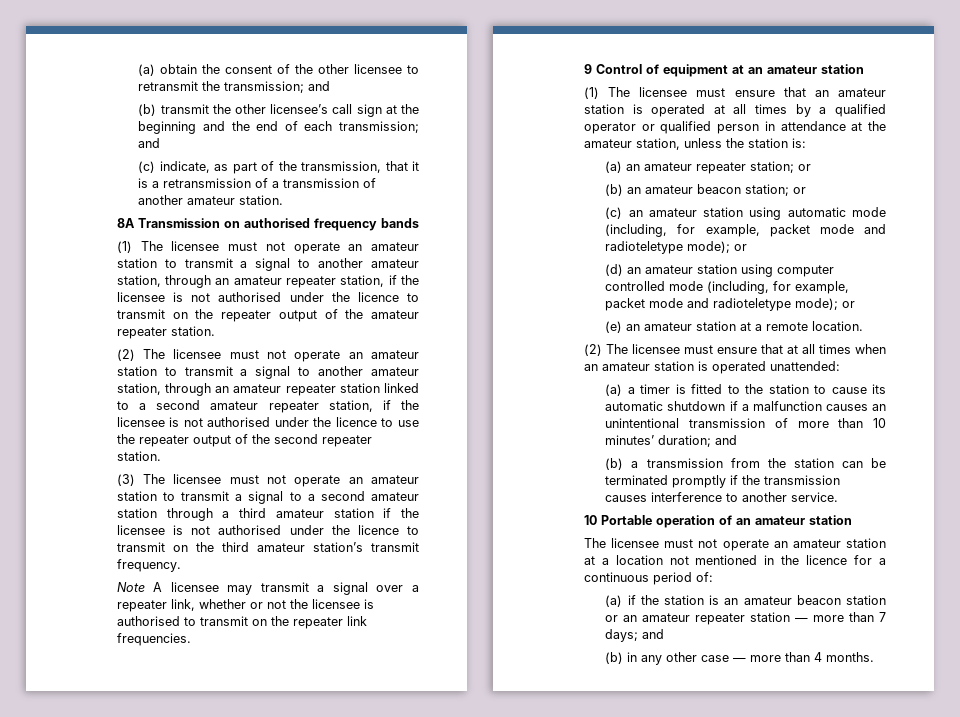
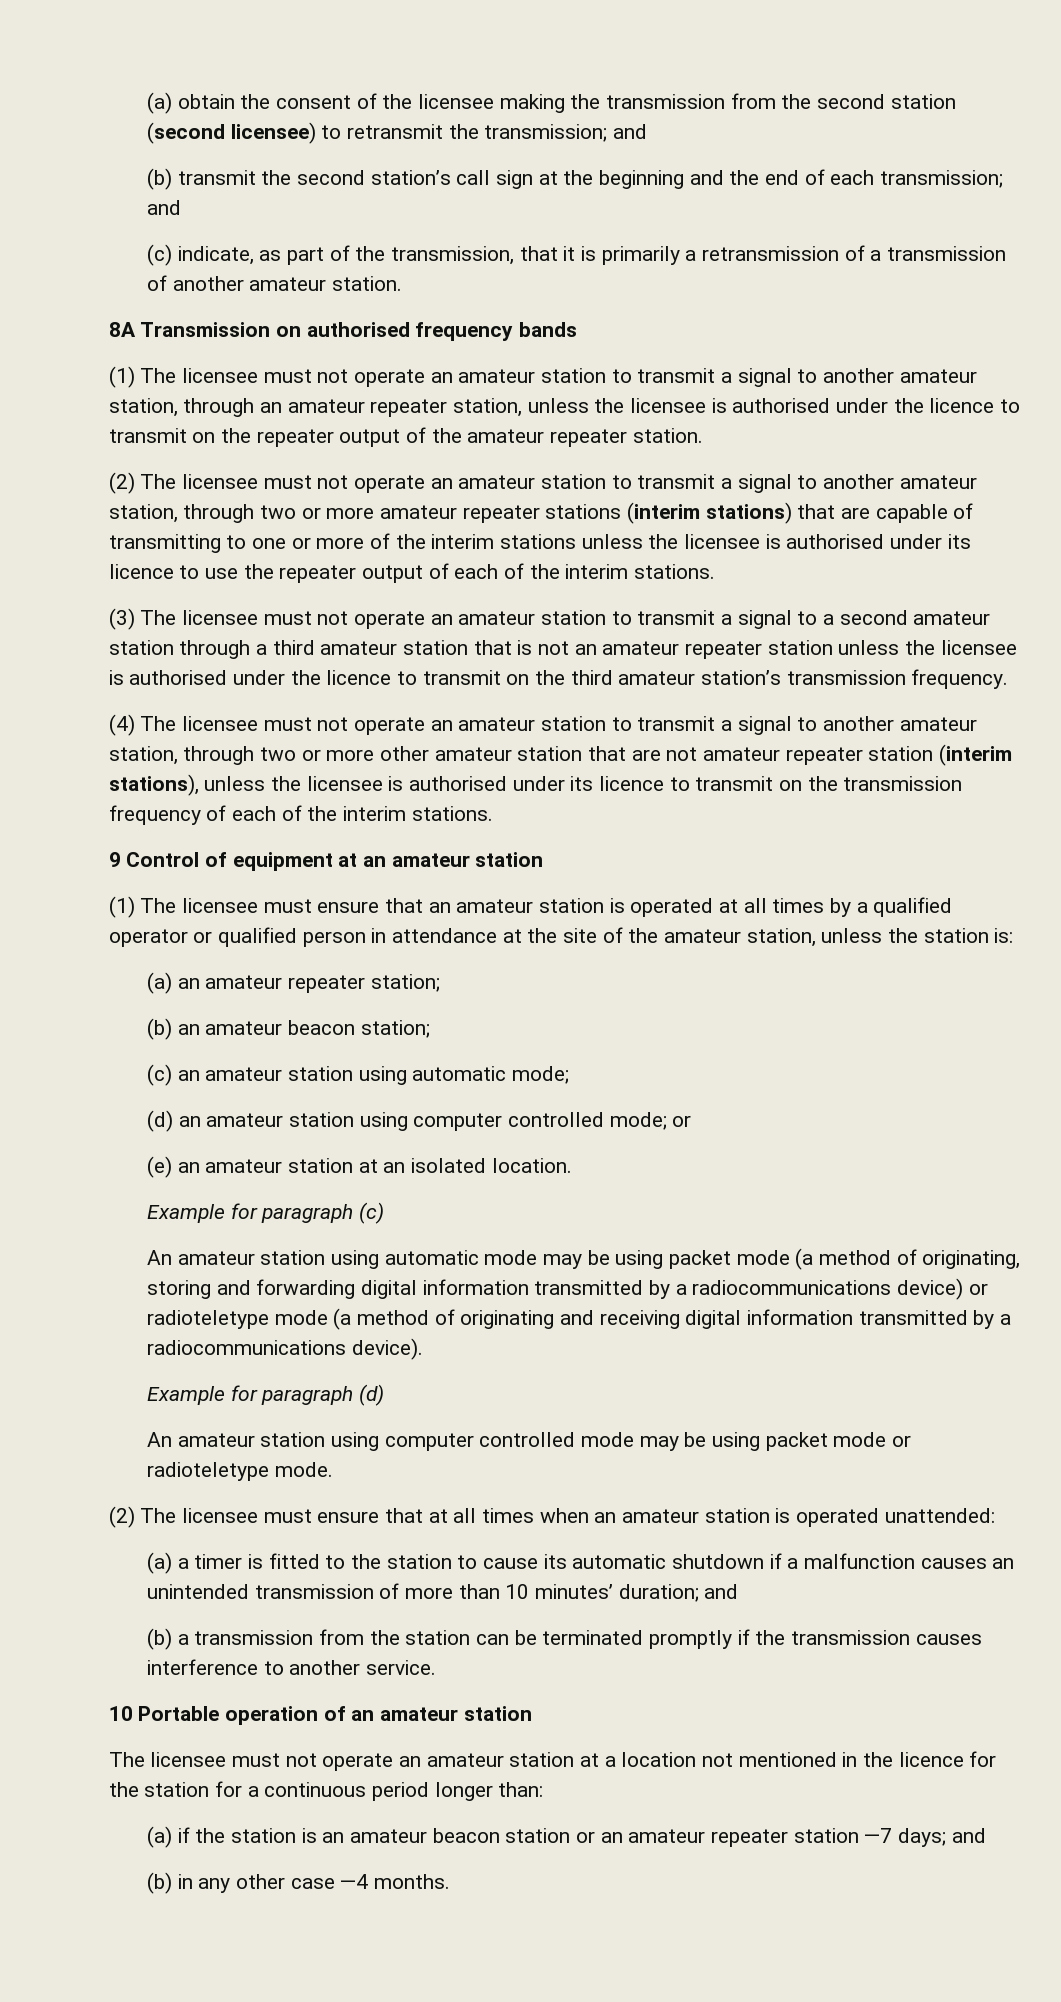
- (a) obtain the consent of the other licensee to retransmit the transmission; and
+ (a) obtain the consent of the licensee making the transmission from the second station (second licensee) to retransmit the transmission; and
- (b) transmit the other licensee’s call sign at the beginning and the end of each transmission; and
+ (b) transmit the second station’s call sign at the beginning and the end of each transmission; and
- (c) indicate, as part of the transmission, that it is a retransmission of a transmission of another amateur station.
+ (c) indicate, as part of the transmission, that it is primarily a retransmission of a transmission of another amateur station.
- (1) The licensee must not operate an amateur station to transmit a signal to another amateur station, through an amateur repeater station, if the licensee is not authorised under the licence to transmit on the repeater output of the amateur repeater station.
+ (1) The licensee must not operate an amateur station to transmit a signal to another amateur station, through an amateur repeater station, unless the licensee is authorised under the licence to transmit on the repeater output of the amateur repeater station.
- (2) The licensee must not operate an amateur station to transmit a signal to another amateur station, through an amateur repeater station linked to a second amateur repeater station, if the licensee is not authorised under the licence to use the repeater output of the second repeater station.
+ (2) The licensee must not operate an amateur station to transmit a signal to another amateur station, through two or more amateur repeater stations (interim stations) that are capable of transmitting to one or more of the interim stations unless the licensee is authorised under its licence to use the repeater output of each of the interim stations.
- (3) The licensee must not operate an amateur station to transmit a signal to a second amateur station through a third amateur station if the licensee is not authorised under the licence to transmit on the third amateur station’s transmit frequency.
+ (3) The licensee must not operate an amateur station to transmit a signal to a second amateur station through a third amateur station that is not an amateur repeater station unless the licensee is authorised under the licence to transmit on the third amateur station’s transmission frequency.
- Note A licensee may transmit a signal over a repeater link, whether or not the licensee is authorised to transmit on the repeater link frequencies.
+ (4) The licensee must not operate an amateur station to transmit a signal to another amateur station, through two or more other amateur station that are not amateur repeater station (interim stations), unless the licensee is authorised under its licence to transmit on the transmission frequency of each of the interim stations.
- (1) The licensee must ensure that an amateur station is operated at all times by a qualified operator or qualified person in attendance at the amateur station, unless the station is:
+ (1) The licensee must ensure that an amateur station is operated at all times by a qualified operator or qualified person in attendance at the site of the amateur station, unless the station is:
- (a) an amateur repeater station; or
+ (a) an amateur repeater station;
- (b) an amateur beacon station; or
+ (b) an amateur beacon station;
- (c) an amateur station using automatic mode (including, for example, packet mode and radioteletype mode); or
+ (c) an amateur station using automatic mode;
- (d) an amateur station using computer controlled mode (including, for example, packet mode and radioteletype mode); or
+ (d) an amateur station using computer controlled mode; or
- (e) an amateur station at a remote location.
+ (e) an amateur station at an isolated location.
+ Example for paragraph (c)
+ An amateur station using automatic mode may be using packet mode (a method of originating, storing and forwarding digital information transmitted by a radiocommunications device) or radioteletype mode (a method of originating and receiving digital information transmitted by a radiocommunications device).
+ Example for paragraph (d)
+ An amateur station using computer controlled mode may be using packet mode or radioteletype mode.
- (a) a timer is fitted to the station to cause its automatic shutdown if a malfunction causes an unintentional transmission of more than 10 minutes’ duration; and
+ (a) a timer is fitted to the station to cause its automatic shutdown if a malfunction causes an unintended transmission of more than 10 minutes’ duration; and
- The licensee must not operate an amateur station at a location not mentioned in the licence for a continuous period of:
+ The licensee must not operate an amateur station at a location not mentioned in the licence for the station for a continuous period longer than:
- (a) if the station is an amateur beacon station or an amateur repeater station — more than 7 days; and
+ (a) if the station is an amateur beacon station or an amateur repeater station —7 days; and
- (b) in any other case — more than 4 months.
+ (b) in any other case —4 months.

